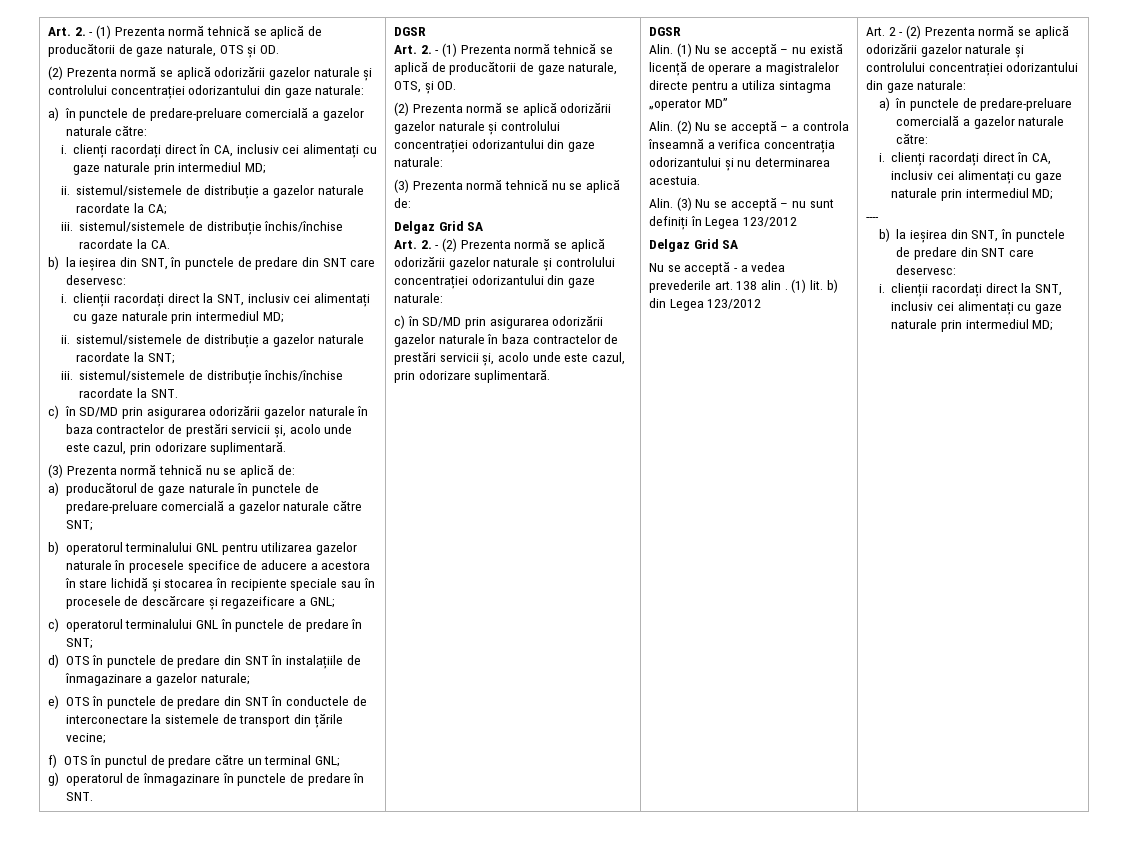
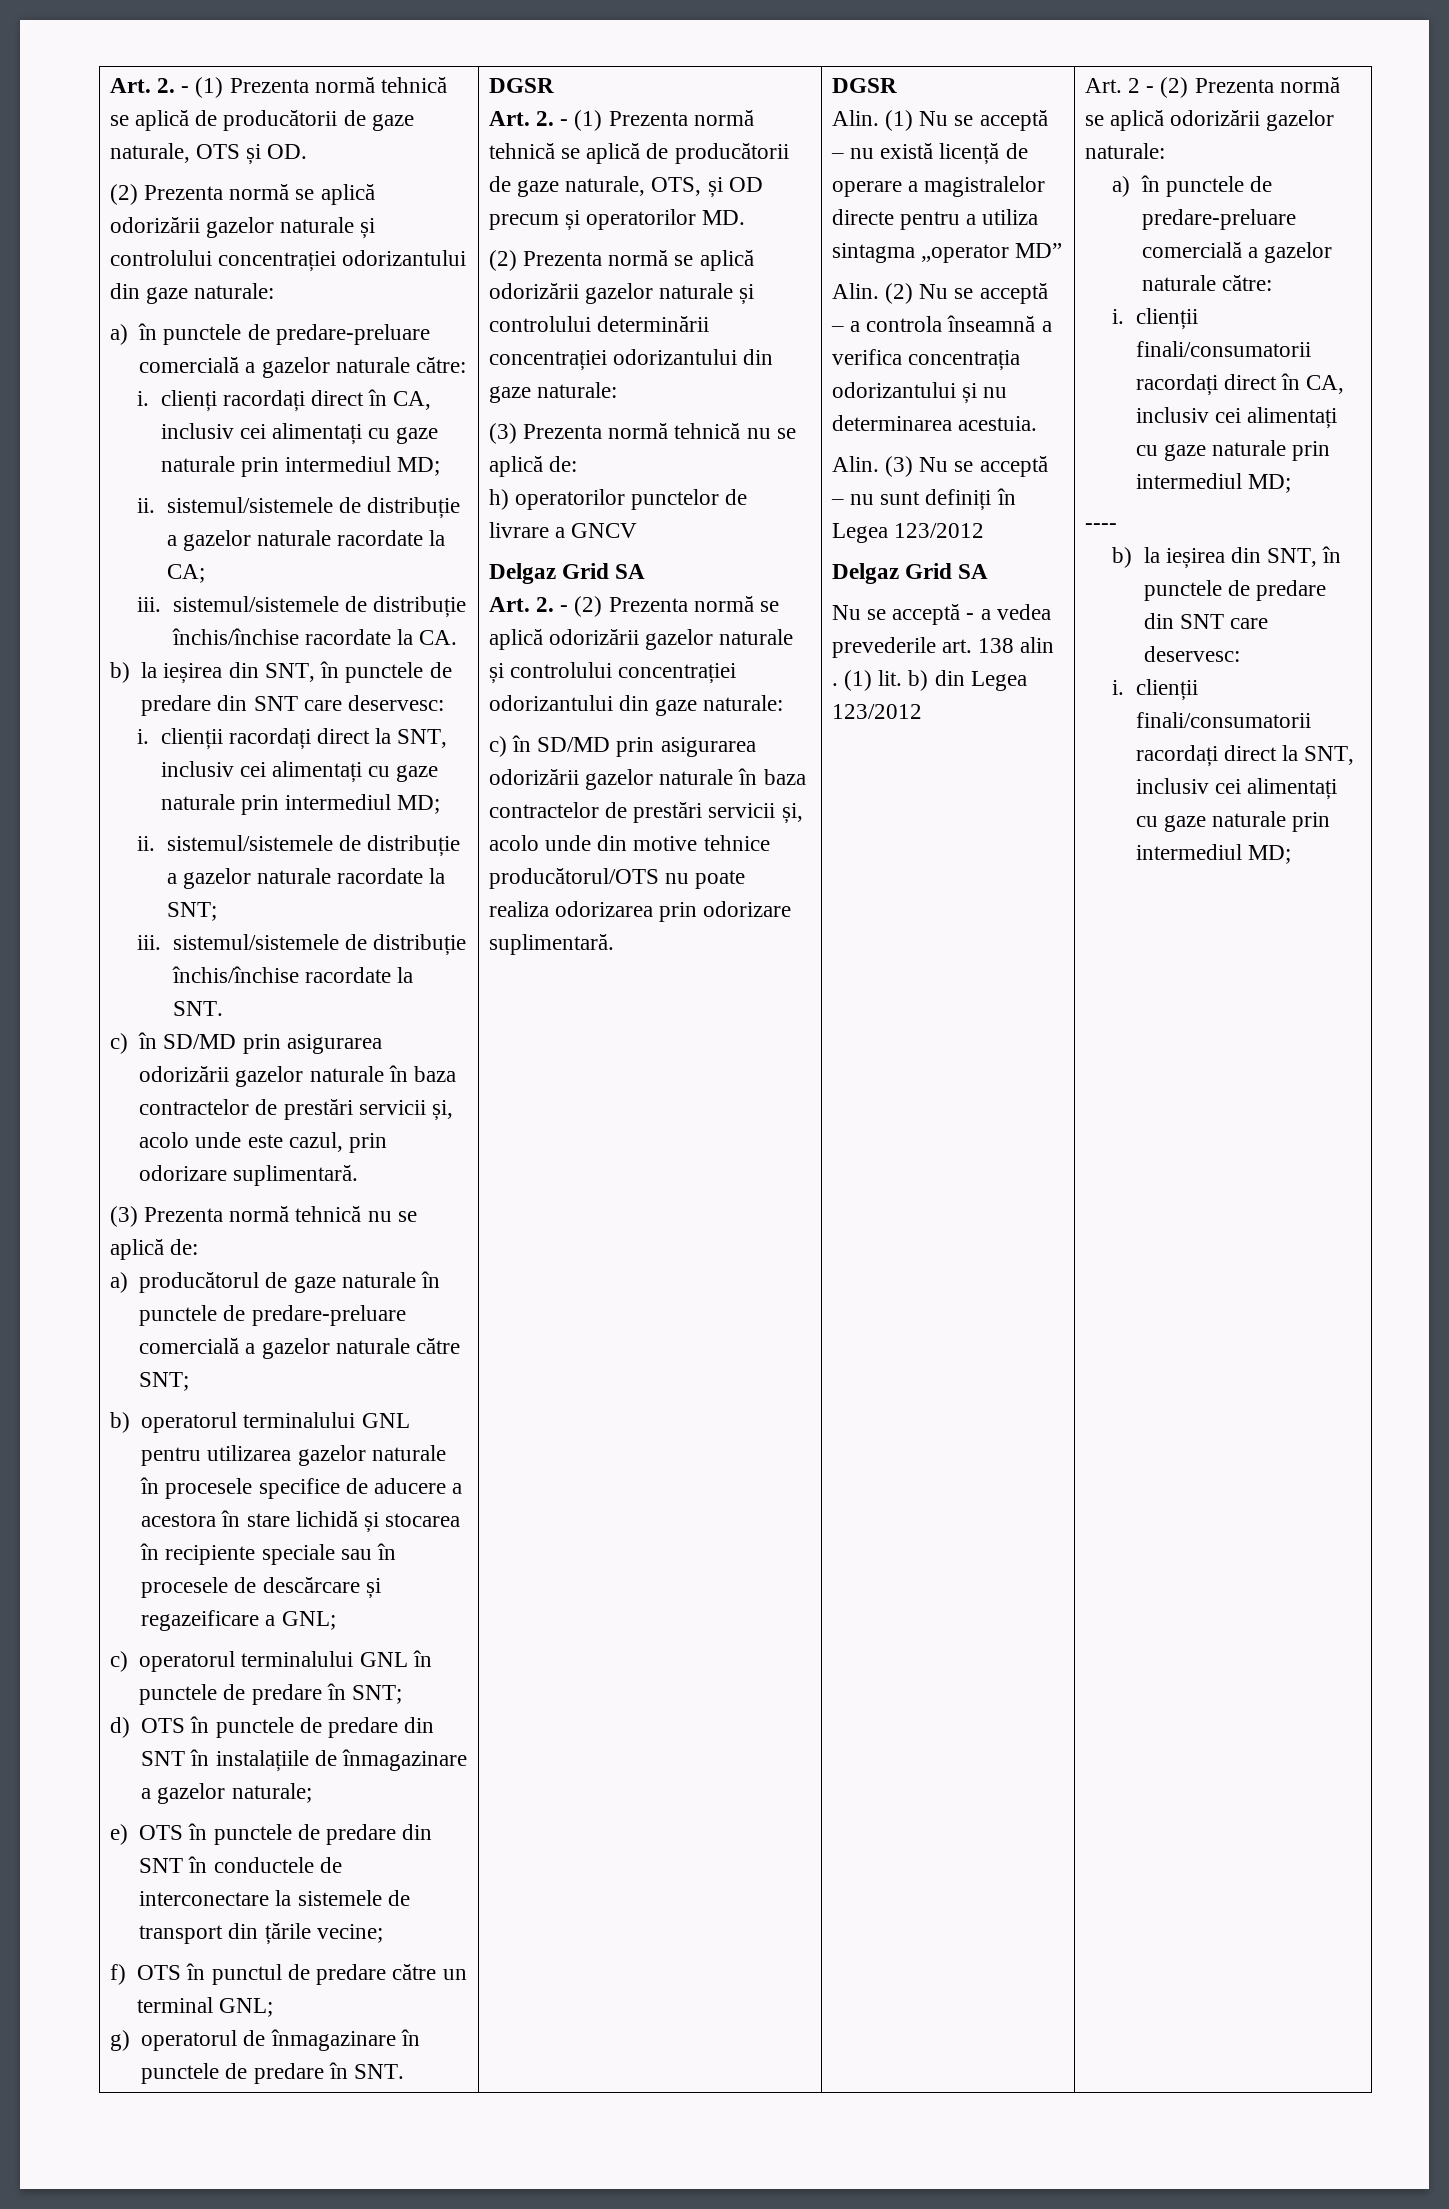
- Art. 2. - (1) Prezenta normă tehnică se aplică de producătorii de gaze naturale, OTS, și OD.
- (2) Prezenta normă se aplică odorizării gazelor naturale și controlului concentrației odorizantului din gaze naturale:
+ Art. 2. - (1) Prezenta normă tehnică se aplică de producătorii de gaze naturale, OTS, și OD precum și operatorilor MD.
+ (2) Prezenta normă se aplică odorizării gazelor naturale și controlului determinării concentrației odorizantului din gaze naturale:
+ h) operatorilor punctelor de livrare a GNCV
  Art. 2. - (2) Prezenta normă se aplică odorizării gazelor naturale și controlului concentrației odorizantului din gaze naturale:
- c) în SD/MD prin asigurarea odorizării gazelor naturale în baza contractelor de prestări servicii și, acolo unde este cazul, prin odorizare suplimentară.
+ c) în SD/MD prin asigurarea odorizării gazelor naturale în baza contractelor de prestări servicii și, acolo unde din motive tehnice producătorul/OTS nu poate realiza odorizarea prin odorizare suplimentară.
- Art. 2 - (2) Prezenta normă se aplică odorizării gazelor naturale și controlului concentrației odorizantului din gaze naturale:
+ Art. 2 - (2) Prezenta normă se aplică odorizării gazelor naturale:
  a) în punctele de predare-preluare comercială a gazelor naturale către:
- i. clienți racordați direct în CA, inclusiv cei alimentați cu gaze naturale prin intermediul MD;
+ i. clienții finali/consumatorii racordați direct în CA, inclusiv cei alimentați cu gaze naturale prin intermediul MD;
  ----
  b) la ieșirea din SNT, în punctele de predare din SNT care deservesc:
- i. clienții racordați direct la SNT, inclusiv cei alimentați cu gaze naturale prin intermediul MD;
+ i. clienții finali/consumatorii racordați direct la SNT, inclusiv cei alimentați cu gaze naturale prin intermediul MD;

